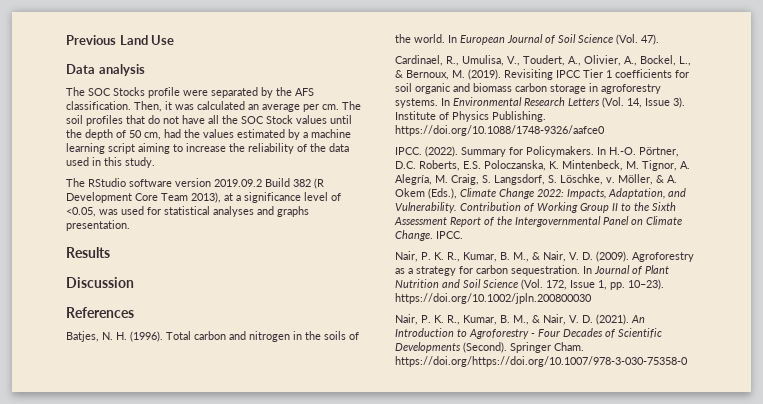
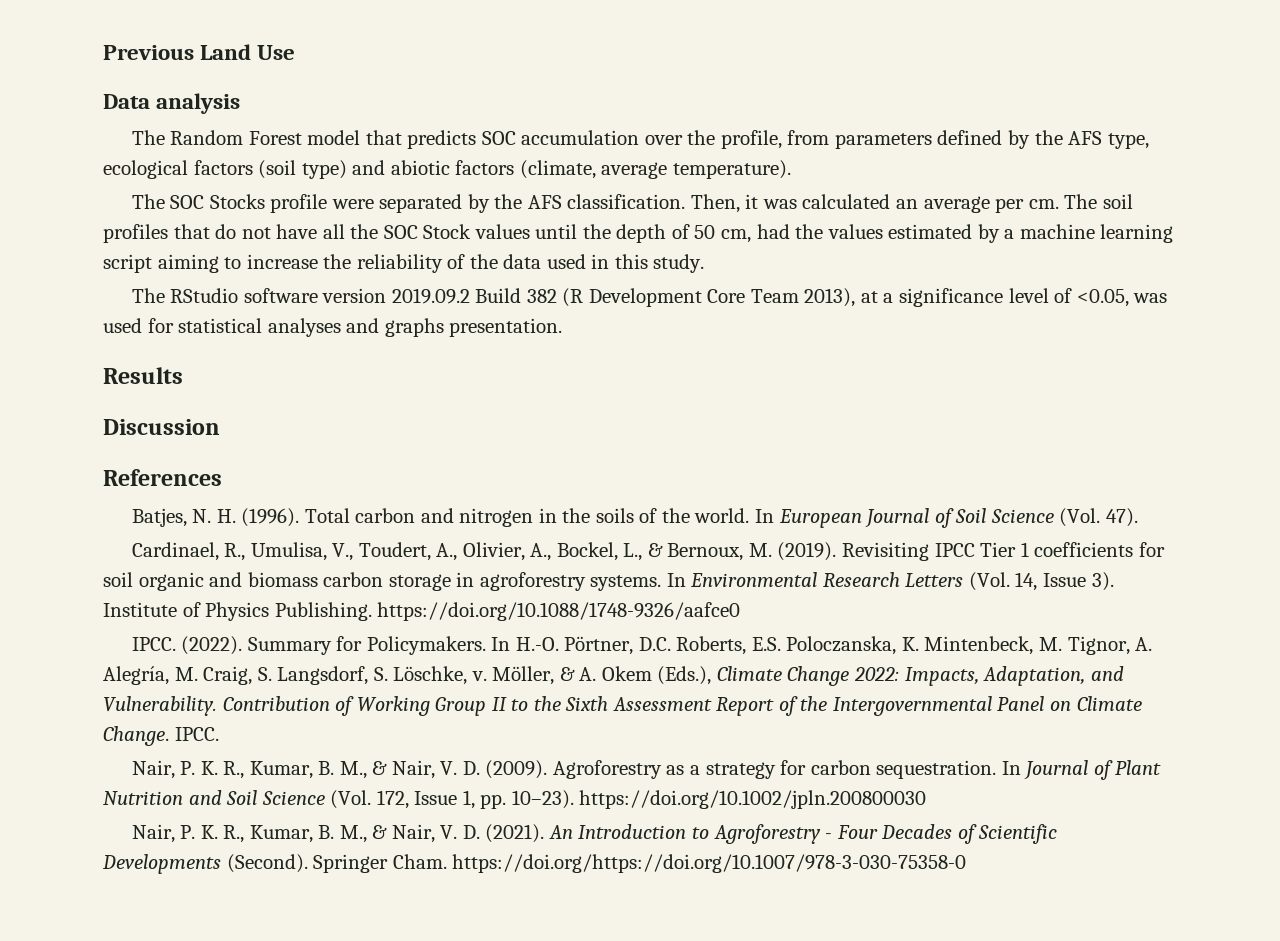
+ The Random Forest model that predicts SOC accumulation over the profile, from parameters defined by the AFS type, ecological factors (soil type) and abiotic factors (climate, average temperature).

